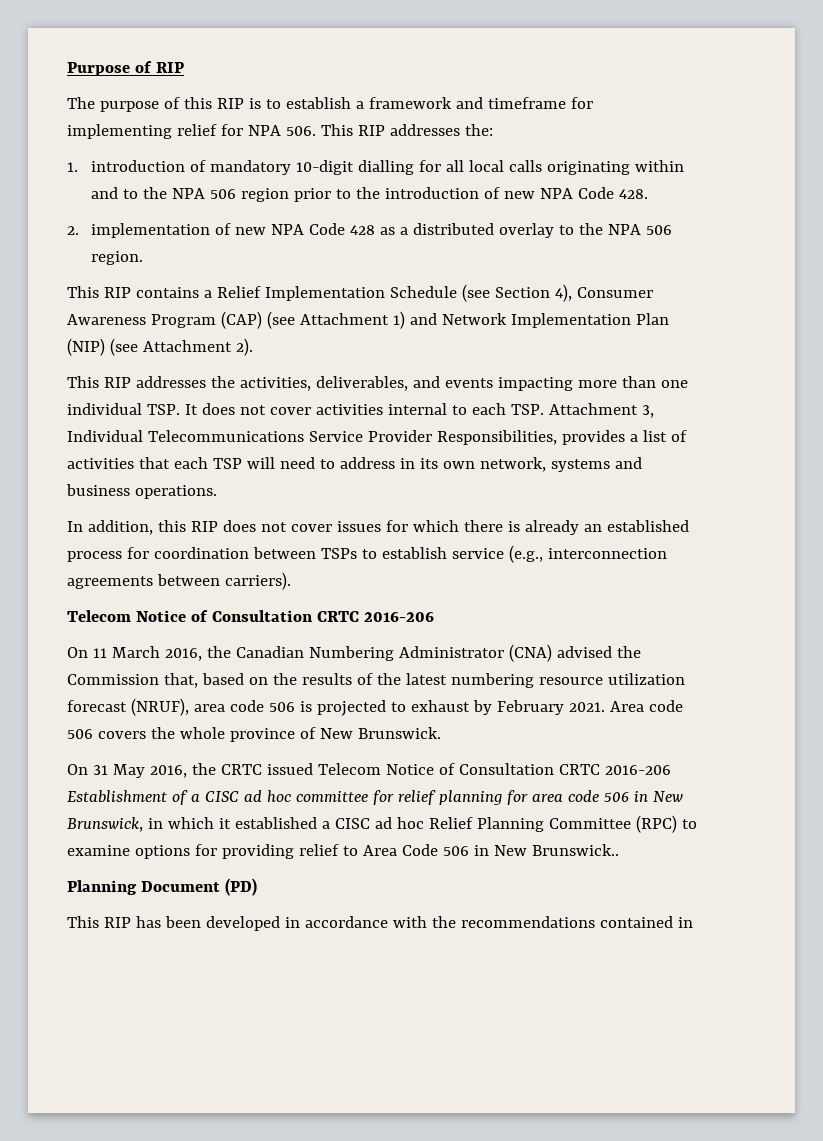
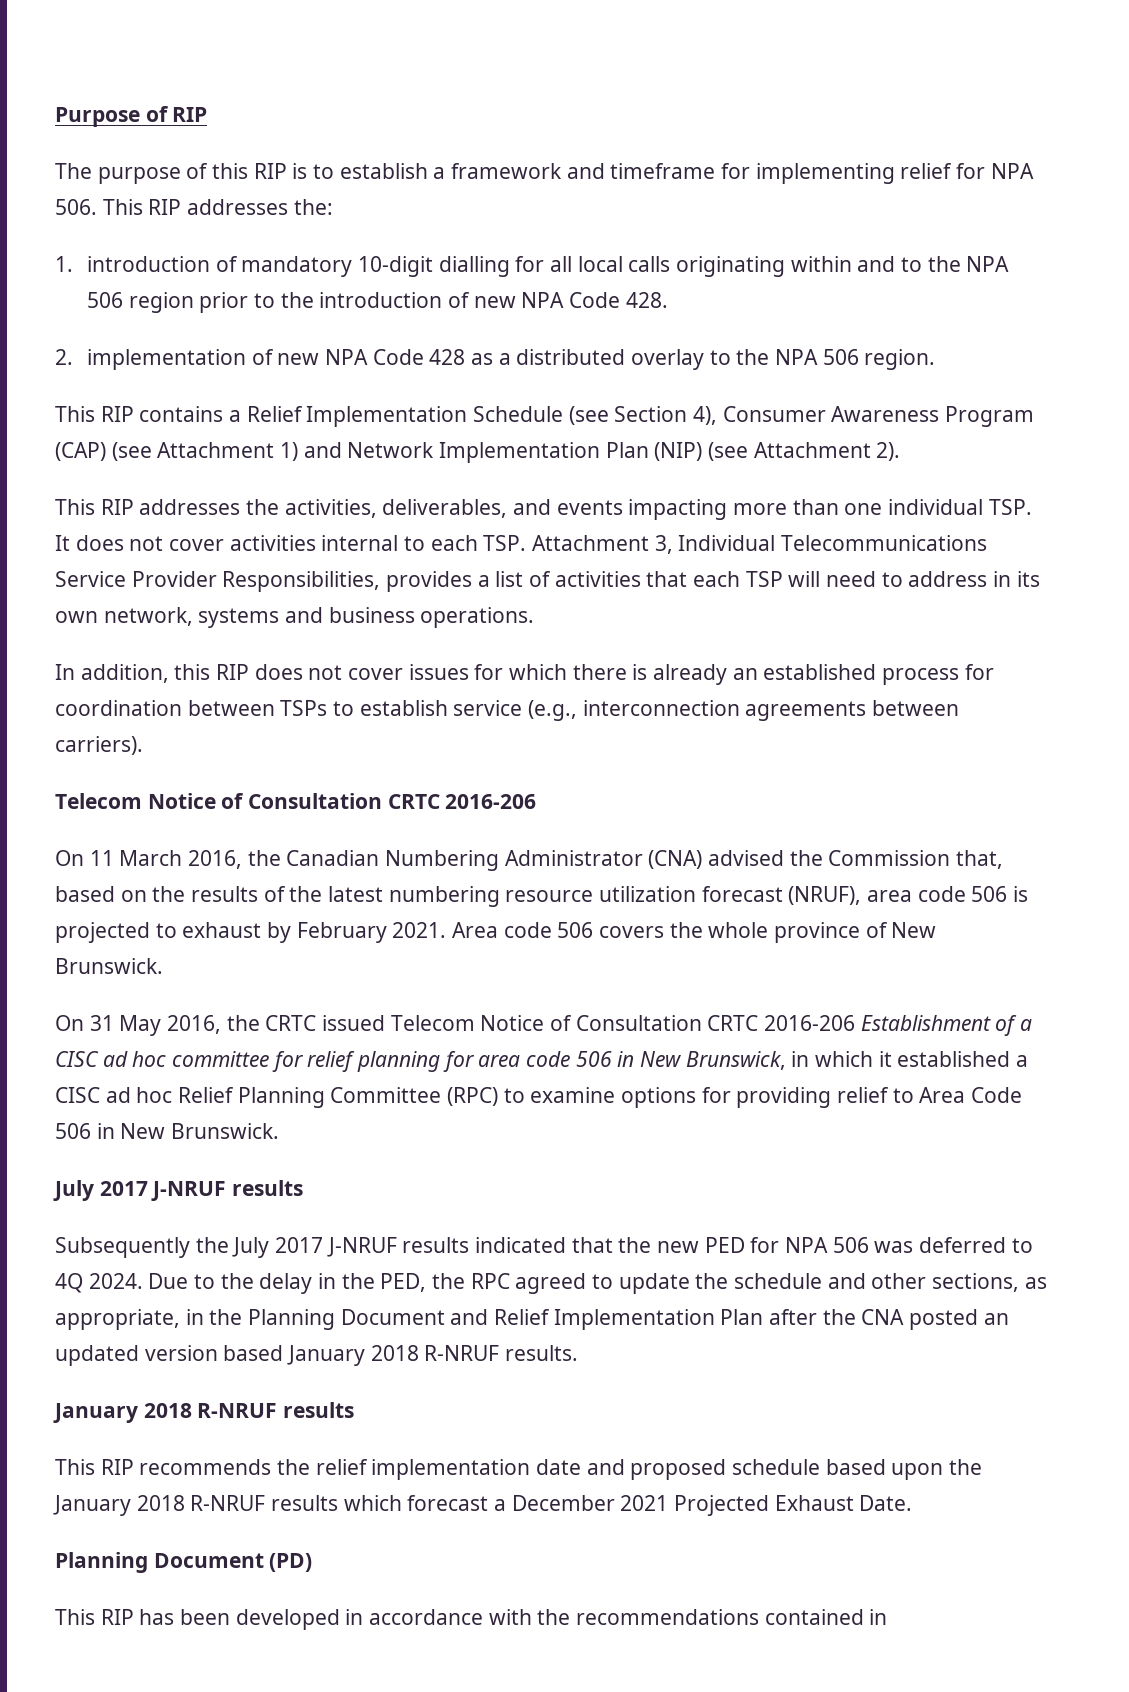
- On 31 May 2016, the CRTC issued Telecom Notice of Consultation CRTC 2016-206 Establishment of a CISC ad hoc committee for relief planning for area code 506 in New Brunswick, in which it established a CISC ad hoc Relief Planning Committee (RPC) to examine options for providing relief to Area Code 506 in New Brunswick..
+ On 31 May 2016, the CRTC issued Telecom Notice of Consultation CRTC 2016-206 Establishment of a CISC ad hoc committee for relief planning for area code 506 in New Brunswick, in which it established a CISC ad hoc Relief Planning Committee (RPC) to examine options for providing relief to Area Code 506 in New Brunswick.
+ July 2017 J-NRUF results
+ Subsequently the July 2017 J-NRUF results indicated that the new PED for NPA 506 was deferred to 4Q 2024. Due to the delay in the PED, the RPC agreed to update the schedule and other sections, as appropriate, in the Planning Document and Relief Implementation Plan after the CNA posted an updated version based January 2018 R-NRUF results.
+ January 2018 R-NRUF results
+ This RIP recommends the relief implementation date and proposed schedule based upon the January 2018 R-NRUF results which forecast a December 2021 Projected Exhaust Date.

